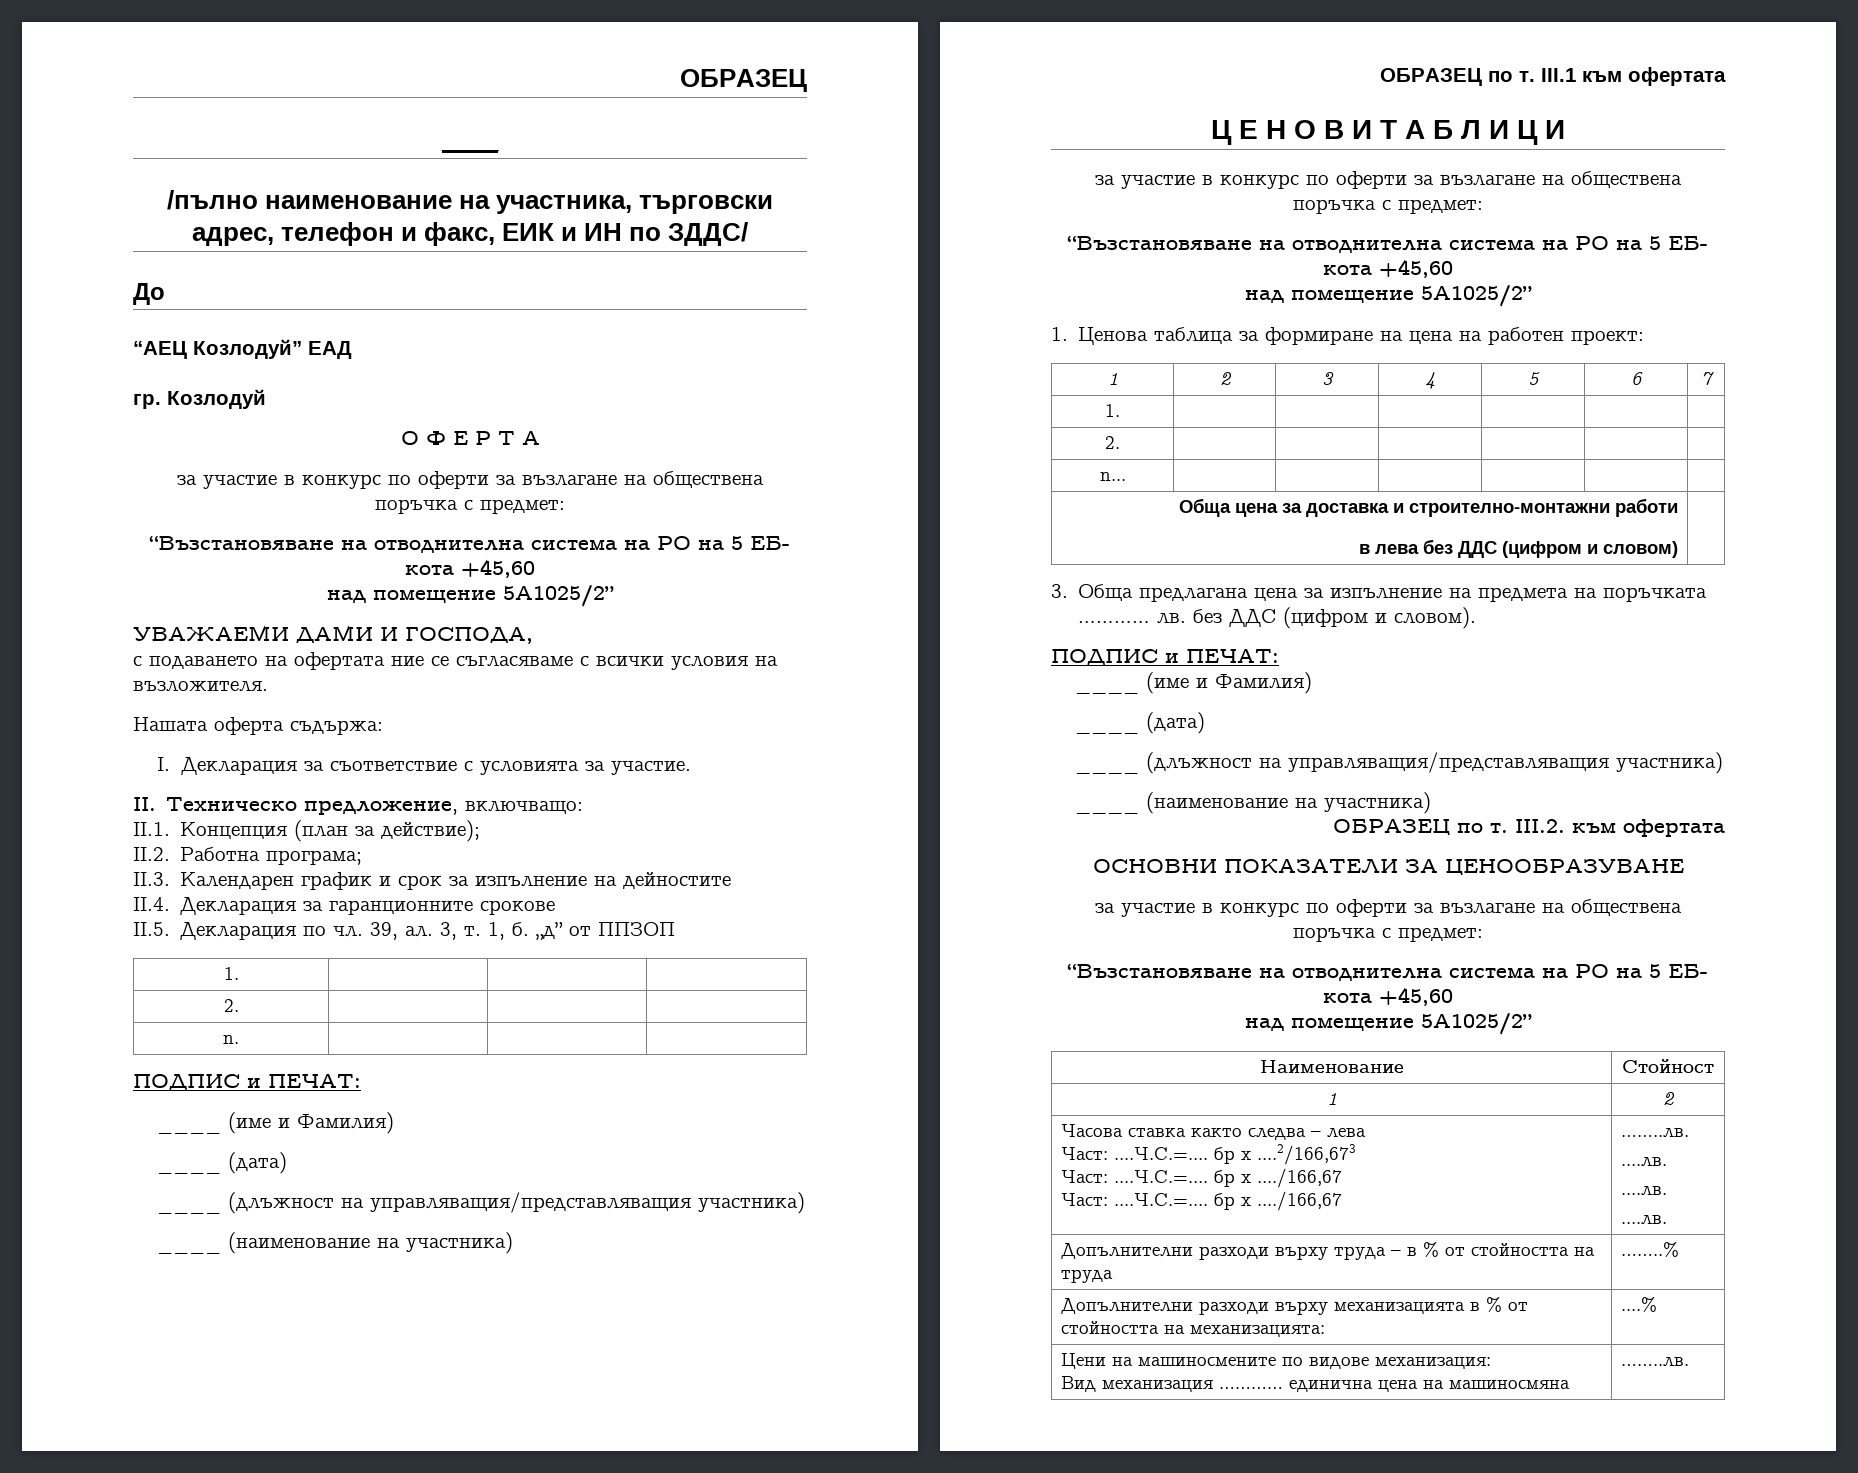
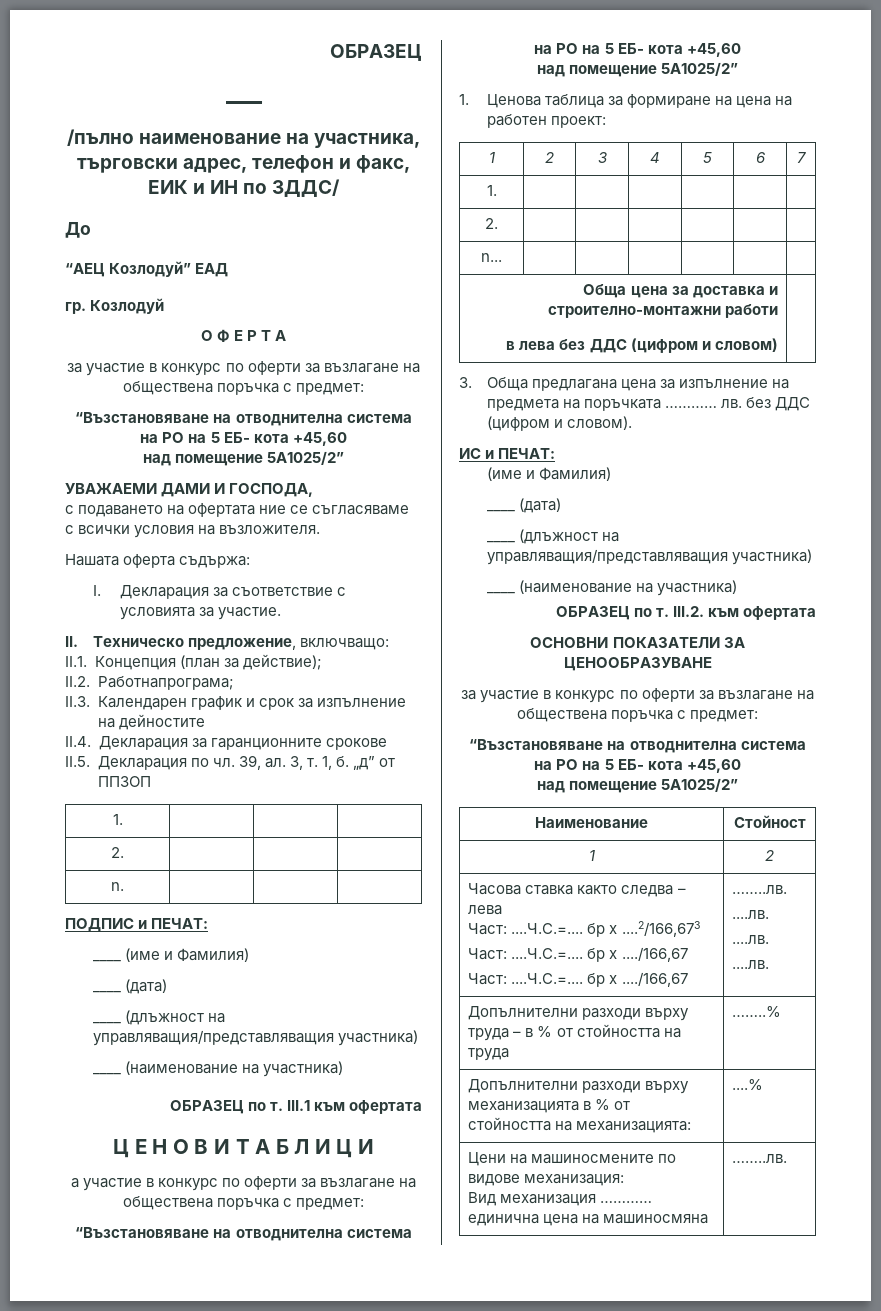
- II.2. Работна програма;
+ II.2. Работнапрограма;
  Ц Е Н О В И Т А Б Л И Ц И
- за участие в конкурс по оферти за възлагане на обществена поръчка с предмет:
+ а участие в конкурс по оферти за възлагане на обществена поръчка с предмет:
  3. Обща предлагана цена за изпълнение на предмета на поръчката ………… лв. без ДДС (цифром и словом).
- ПОДПИС и ПЕЧАТ:
- ____ (име и Фамилия)
+ ИС и ПЕЧАТ:
+ (име и Фамилия)

